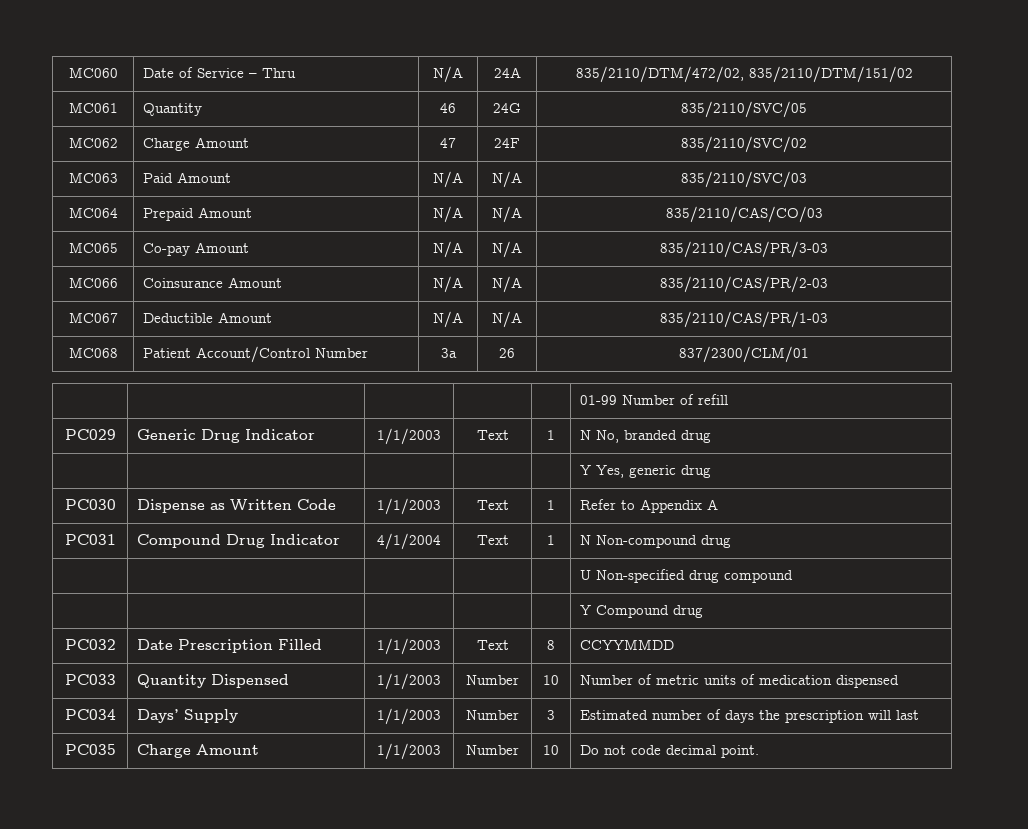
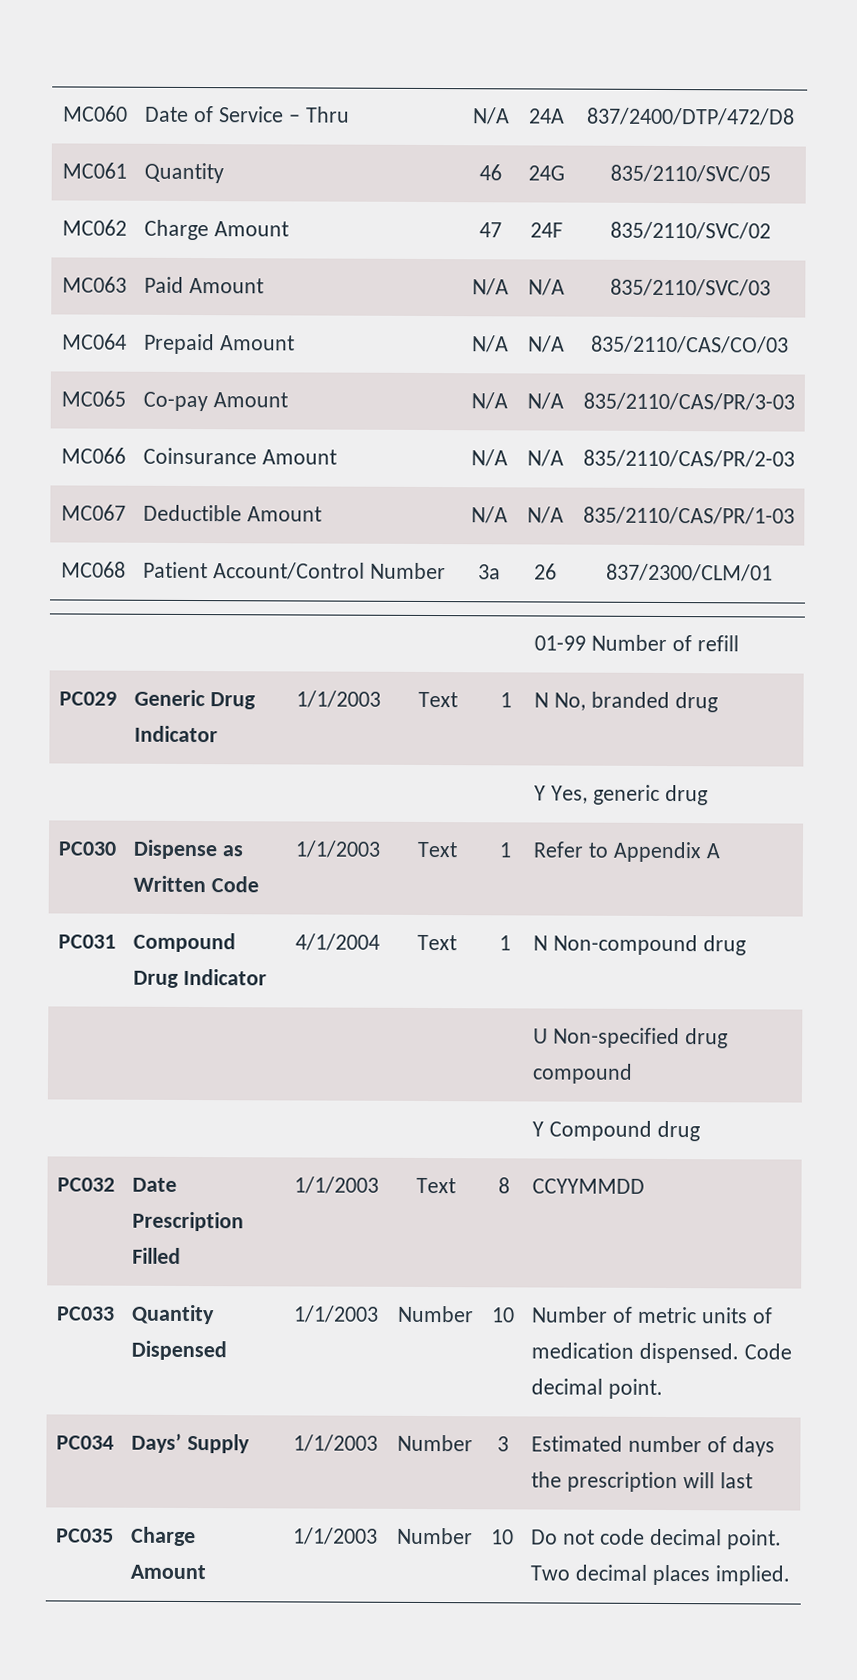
- MC060 | Date of Service – Thru | N/A | 24A | 835/2110/DTM/472/02, 835/2110/DTM/151/02
+ MC060 | Date of Service – Thru | N/A | 24A | 837/2400/DTP/472/D8
- PC033 | Quantity Dispensed | 1/1/2003 | Number | 10 | Number of metric units of medication dispensed
+ PC033 | Quantity Dispensed | 1/1/2003 | Number | 10 | Number of metric units of medication dispensed. Code decimal point.
- PC035 | Charge Amount | 1/1/2003 | Number | 10 | Do not code decimal point.
+ PC035 | Charge Amount | 1/1/2003 | Number | 10 | Do not code decimal point. Two decimal places implied.

